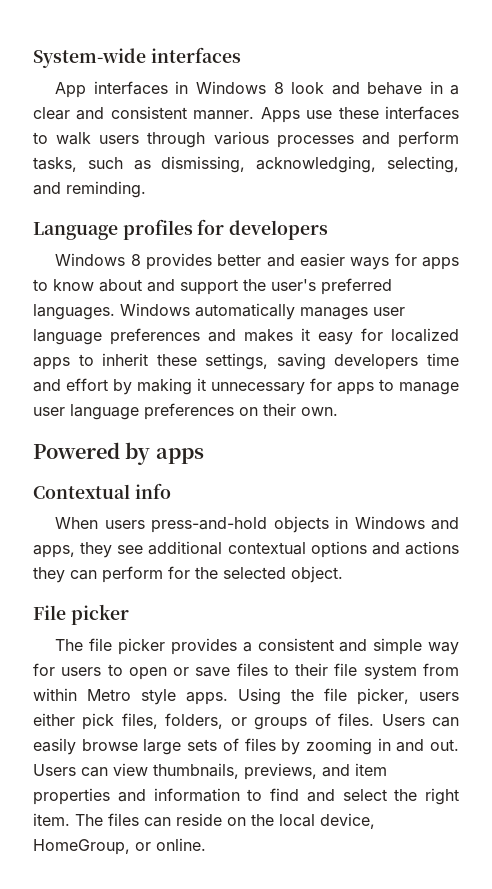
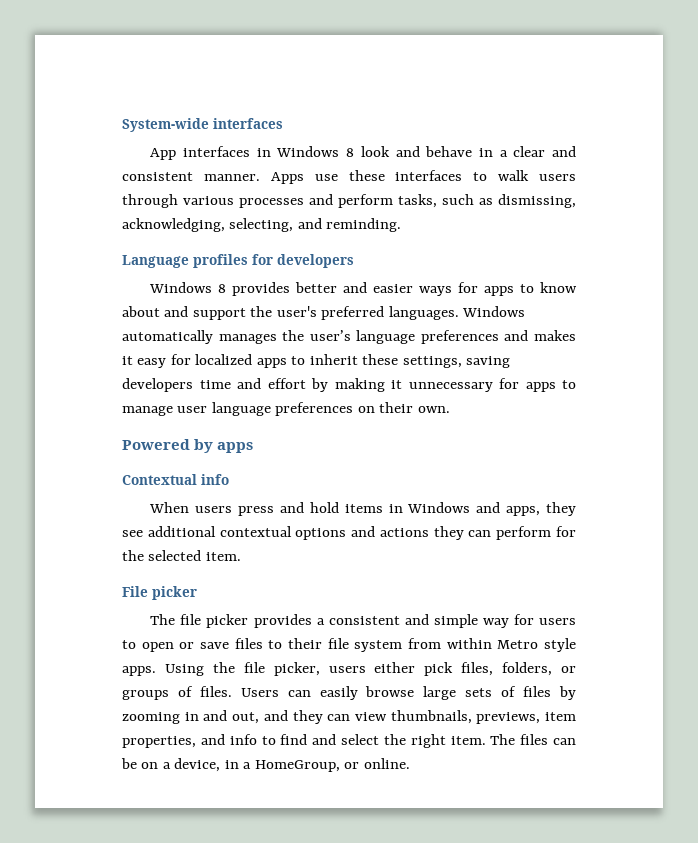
- Windows automatically manages user language preferences and makes it easy for localized apps to inherit these settings, saving developers time and effort by making it unnecessary for apps to manage user language preferences on their own.
+ Windows automatically manages the user’s language preferences and makes it easy for localized apps to inherit these settings, saving developers time and effort by making it unnecessary for apps to manage user language preferences on their own.
- When users press-and-hold objects in Windows and apps, they see additional contextual options and actions they can perform for the selected object.
+ When users press and hold items in Windows and apps, they see additional contextual options and actions they can perform for the selected item.
- Users can easily browse large sets of files by zooming in and out. Users can view thumbnails, previews, and item properties and information to find and select the right item.
+ Users can easily browse large sets of files by zooming in and out, and they can view thumbnails, previews, item properties, and info to find and select the right item.
- The files can reside on the local device, HomeGroup, or online.
+ The files can be on a device, in a HomeGroup, or online.

